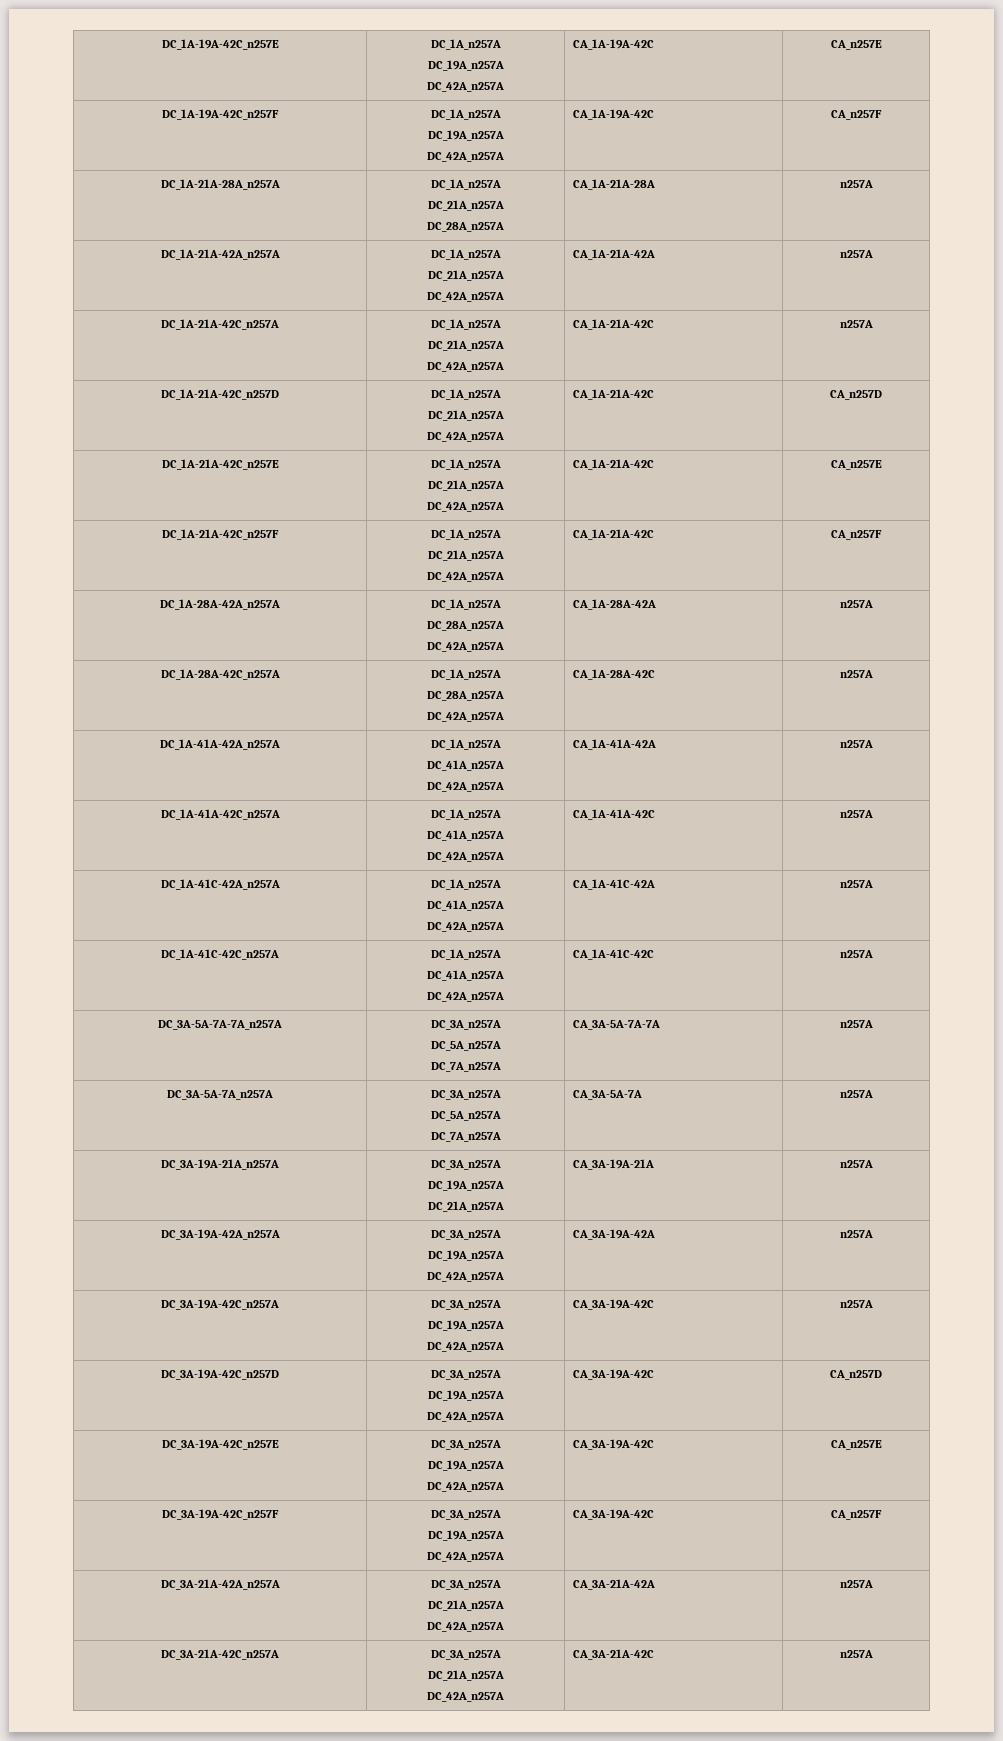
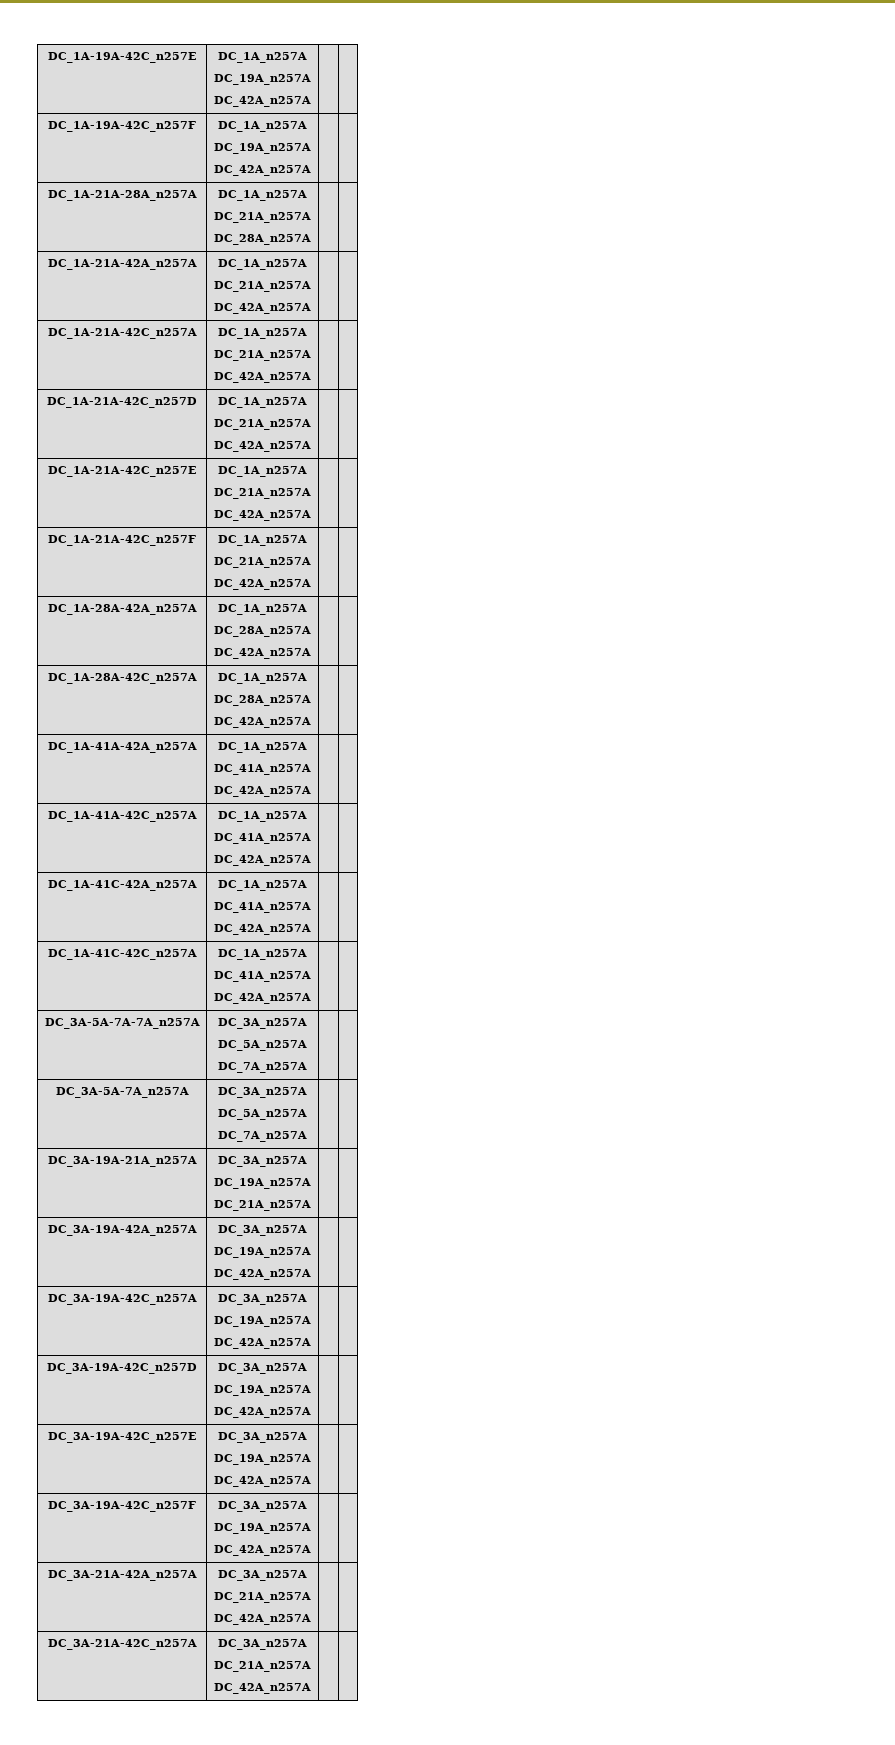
  DC_1A-19A-42C_n257E | DC_1A_n257A
  DC_19A_n257A
- DC_42A_n257A | CA_1A-19A-42C | CA_n257E
+ DC_42A_n257A | |
  DC_1A-19A-42C_n257F | DC_1A_n257A
  DC_19A_n257A
- DC_42A_n257A | CA_1A-19A-42C | CA_n257F
+ DC_42A_n257A | |
  DC_1A-21A-28A_n257A | DC_1A_n257A
  DC_21A_n257A
- DC_28A_n257A | CA_1A-21A-28A | n257A
+ DC_28A_n257A | |
  DC_1A-21A-42A_n257A | DC_1A_n257A
  DC_21A_n257A
- DC_42A_n257A | CA_1A-21A-42A | n257A
+ DC_42A_n257A | |
  DC_1A-21A-42C_n257A | DC_1A_n257A
  DC_21A_n257A
- DC_42A_n257A | CA_1A-21A-42C | n257A
+ DC_42A_n257A | |
  DC_1A-21A-42C_n257D | DC_1A_n257A
  DC_21A_n257A
- DC_42A_n257A | CA_1A-21A-42C | CA_n257D
+ DC_42A_n257A | |
  DC_1A-21A-42C_n257E | DC_1A_n257A
  DC_21A_n257A
- DC_42A_n257A | CA_1A-21A-42C | CA_n257E
+ DC_42A_n257A | |
  DC_1A-21A-42C_n257F | DC_1A_n257A
  DC_21A_n257A
- DC_42A_n257A | CA_1A-21A-42C | CA_n257F
+ DC_42A_n257A | |
  DC_1A-28A-42A_n257A | DC_1A_n257A
  DC_28A_n257A
- DC_42A_n257A | CA_1A-28A-42A | n257A
+ DC_42A_n257A | |
  DC_1A-28A-42C_n257A | DC_1A_n257A
  DC_28A_n257A
- DC_42A_n257A | CA_1A-28A-42C | n257A
+ DC_42A_n257A | |
  DC_1A-41A-42A_n257A | DC_1A_n257A
  DC_41A_n257A
- DC_42A_n257A | CA_1A-41A-42A | n257A
+ DC_42A_n257A | |
  DC_1A-41A-42C_n257A | DC_1A_n257A
  DC_41A_n257A
- DC_42A_n257A | CA_1A-41A-42C | n257A
+ DC_42A_n257A | |
  DC_1A-41C-42A_n257A | DC_1A_n257A
  DC_41A_n257A
- DC_42A_n257A | CA_1A-41C-42A | n257A
+ DC_42A_n257A | |
  DC_1A-41C-42C_n257A | DC_1A_n257A
  DC_41A_n257A
- DC_42A_n257A | CA_1A-41C-42C | n257A
+ DC_42A_n257A | |
  DC_3A-5A-7A-7A_n257A | DC_3A_n257A
  DC_5A_n257A
- DC_7A_n257A | CA_3A-5A-7A-7A | n257A
+ DC_7A_n257A | |
  DC_3A-5A-7A_n257A | DC_3A_n257A
  DC_5A_n257A
- DC_7A_n257A | CA_3A-5A-7A | n257A
+ DC_7A_n257A | |
  DC_3A-19A-21A_n257A | DC_3A_n257A
  DC_19A_n257A
- DC_21A_n257A | CA_3A-19A-21A | n257A
+ DC_21A_n257A | |
  DC_3A-19A-42A_n257A | DC_3A_n257A
  DC_19A_n257A
- DC_42A_n257A | CA_3A-19A-42A | n257A
+ DC_42A_n257A | |
  DC_3A-19A-42C_n257A | DC_3A_n257A
  DC_19A_n257A
- DC_42A_n257A | CA_3A-19A-42C | n257A
+ DC_42A_n257A | |
  DC_3A-19A-42C_n257D | DC_3A_n257A
  DC_19A_n257A
- DC_42A_n257A | CA_3A-19A-42C | CA_n257D
+ DC_42A_n257A | |
  DC_3A-19A-42C_n257E | DC_3A_n257A
  DC_19A_n257A
- DC_42A_n257A | CA_3A-19A-42C | CA_n257E
+ DC_42A_n257A | |
  DC_3A-19A-42C_n257F | DC_3A_n257A
  DC_19A_n257A
- DC_42A_n257A | CA_3A-19A-42C | CA_n257F
+ DC_42A_n257A | |
  DC_3A-21A-42A_n257A | DC_3A_n257A
  DC_21A_n257A
- DC_42A_n257A | CA_3A-21A-42A | n257A
+ DC_42A_n257A | |
  DC_3A-21A-42C_n257A | DC_3A_n257A
  DC_21A_n257A
- DC_42A_n257A | CA_3A-21A-42C | n257A
+ DC_42A_n257A | |

